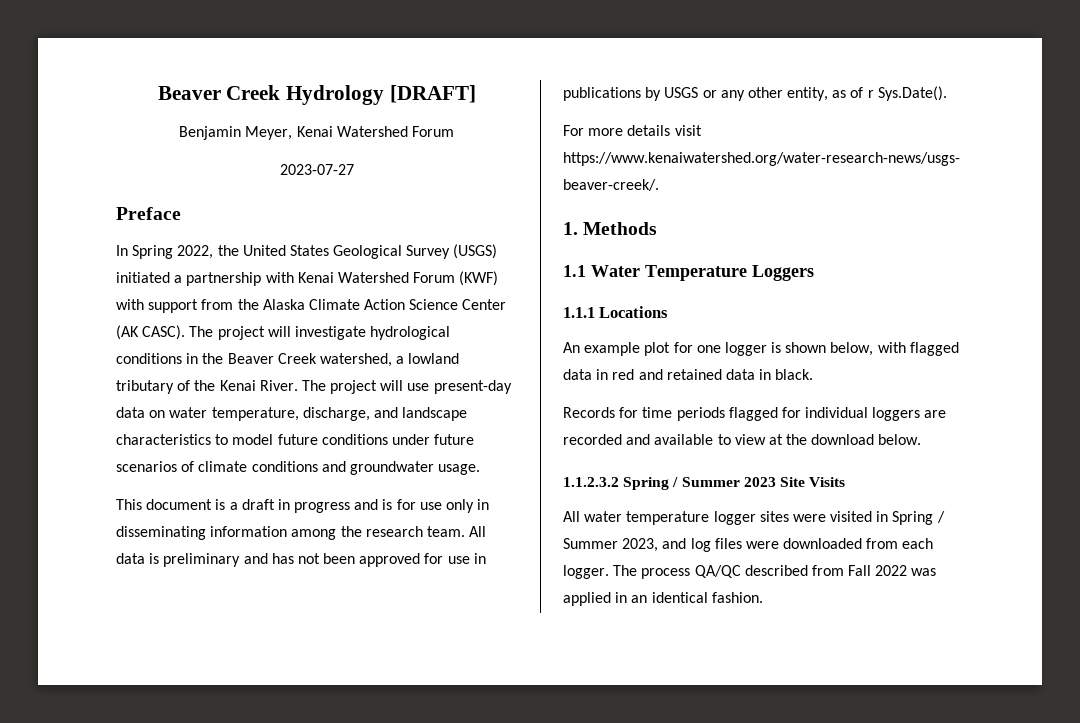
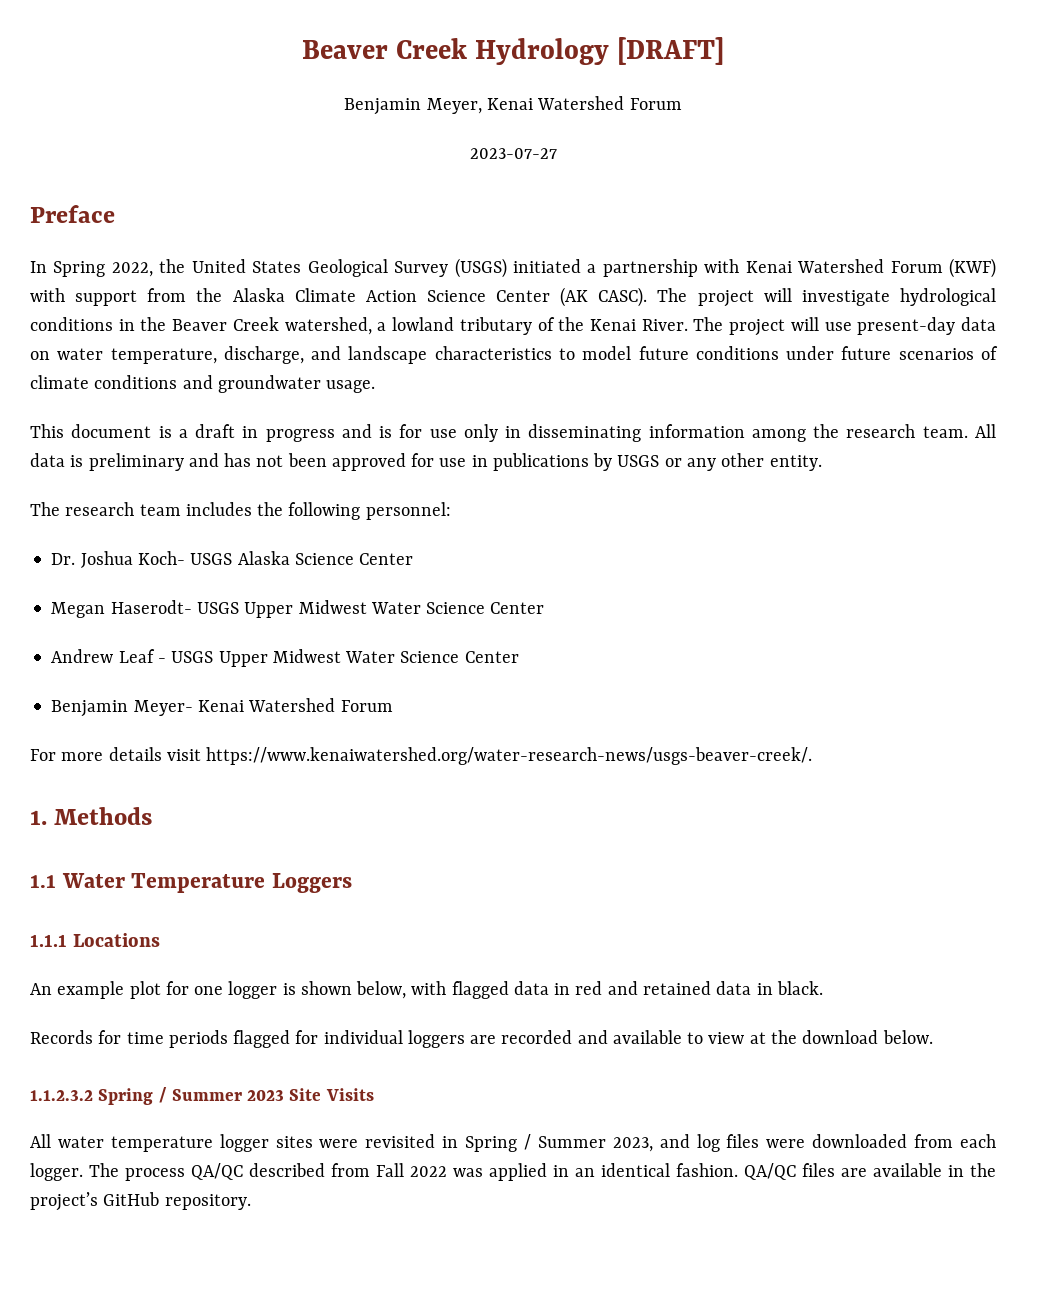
- All data is preliminary and has not been approved for use in publications by USGS or any other entity, as of r Sys.Date().
+ All data is preliminary and has not been approved for use in publications by USGS or any other entity.
+ The research team includes the following personnel:
+ Dr. Joshua Koch- USGS Alaska Science Center
+ Megan Haserodt- USGS Upper Midwest Water Science Center
+ Andrew Leaf - USGS Upper Midwest Water Science Center
+ Benjamin Meyer- Kenai Watershed Forum
- All water temperature logger sites were visited in Spring / Summer 2023, and log files were downloaded from each logger.
+ All water temperature logger sites were revisited in Spring / Summer 2023, and log files were downloaded from each logger.
+ QA/QC files are available in the project’s GitHub repository.

